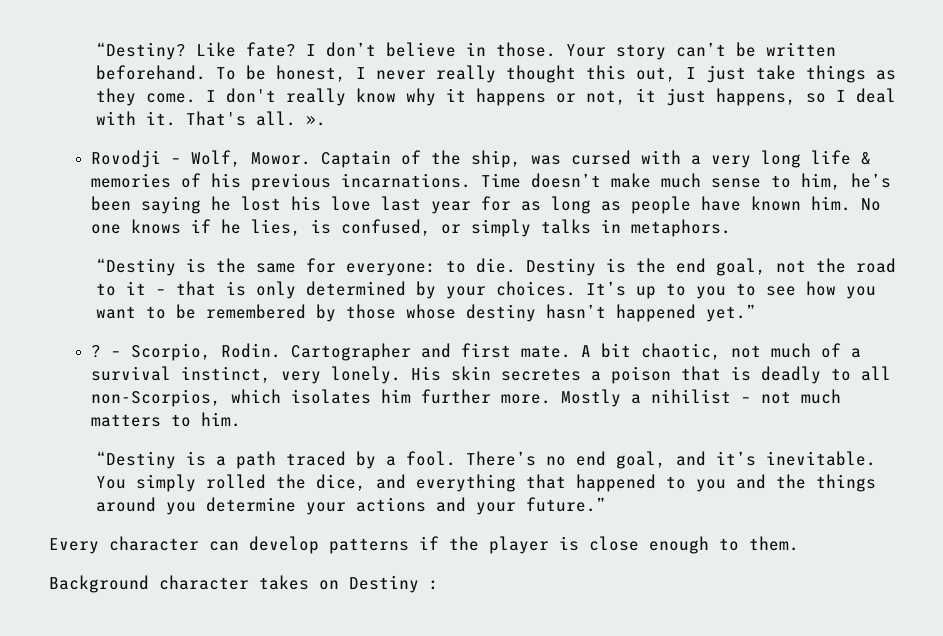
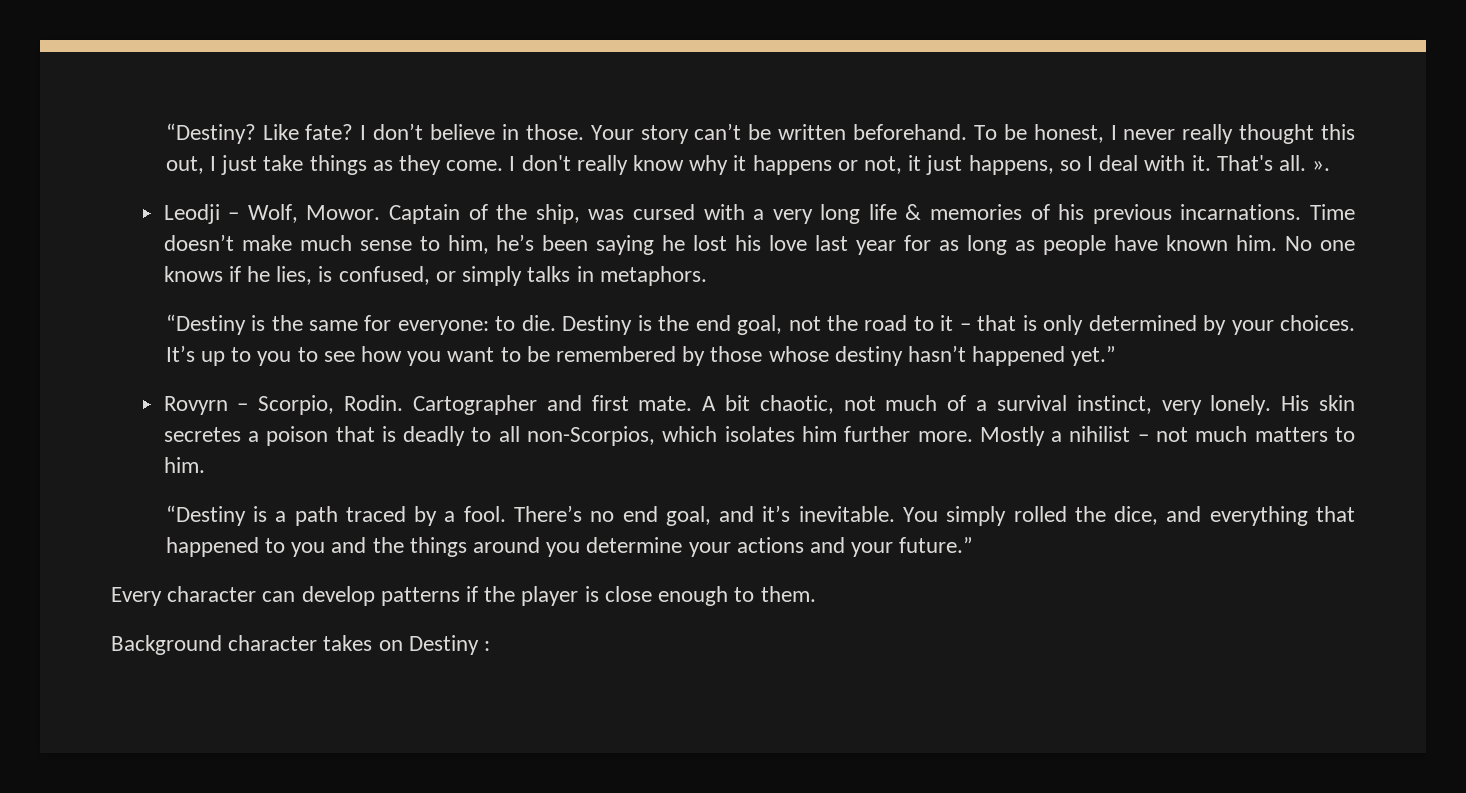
- Rovodji – Wolf, Mowor.
+ Leodji – Wolf, Mowor.
- ? – Scorpio, Rodin.
+ Rovyrn – Scorpio, Rodin.

